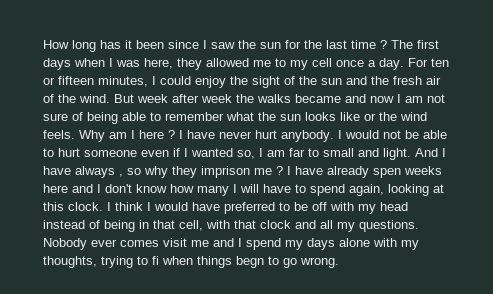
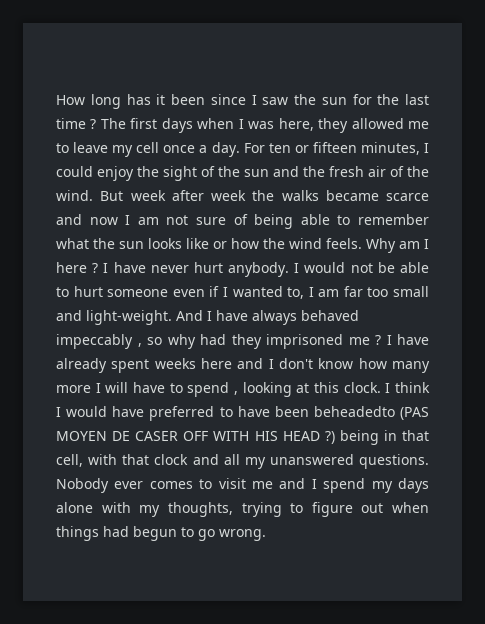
- The first days when I was here, they allowed me to my cell once a day.
+ The first days when I was here, they allowed me to leave my cell once a day.
- But week after week the walks became and now I am not sure of being able to remember what the sun looks like or the wind feels.
+ But week after week the walks became scarce and now I am not sure of being able to remember what the sun looks like or how the wind feels.
- I would not be able to hurt someone even if I wanted so, I am far to small and light.
+ I would not be able to hurt someone even if I wanted to, I am far too small and light-weight.
- And I have always , so why they imprison me ?
+ And I have always behaved impeccably , so why had they imprisoned me ?
- I have already spen weeks here and I don't know how many I will have to spend again, looking at this clock.
+ I have already spent weeks here and I don't know how many more I will have to spend , looking at this clock.
- I think I would have preferred to be off with my head instead of being in that cell, with that clock and all my questions.
+ I think I would have preferred to have been beheadedto (PAS MOYEN DE CASER OFF WITH HIS HEAD ?) being in that cell, with that clock and all my unanswered questions.
- Nobody ever comes visit me and I spend my days alone with my thoughts, trying to fi when things begn to go wrong.
+ Nobody ever comes to visit me and I spend my days alone with my thoughts, trying to figure out when things had begun to go wrong.

